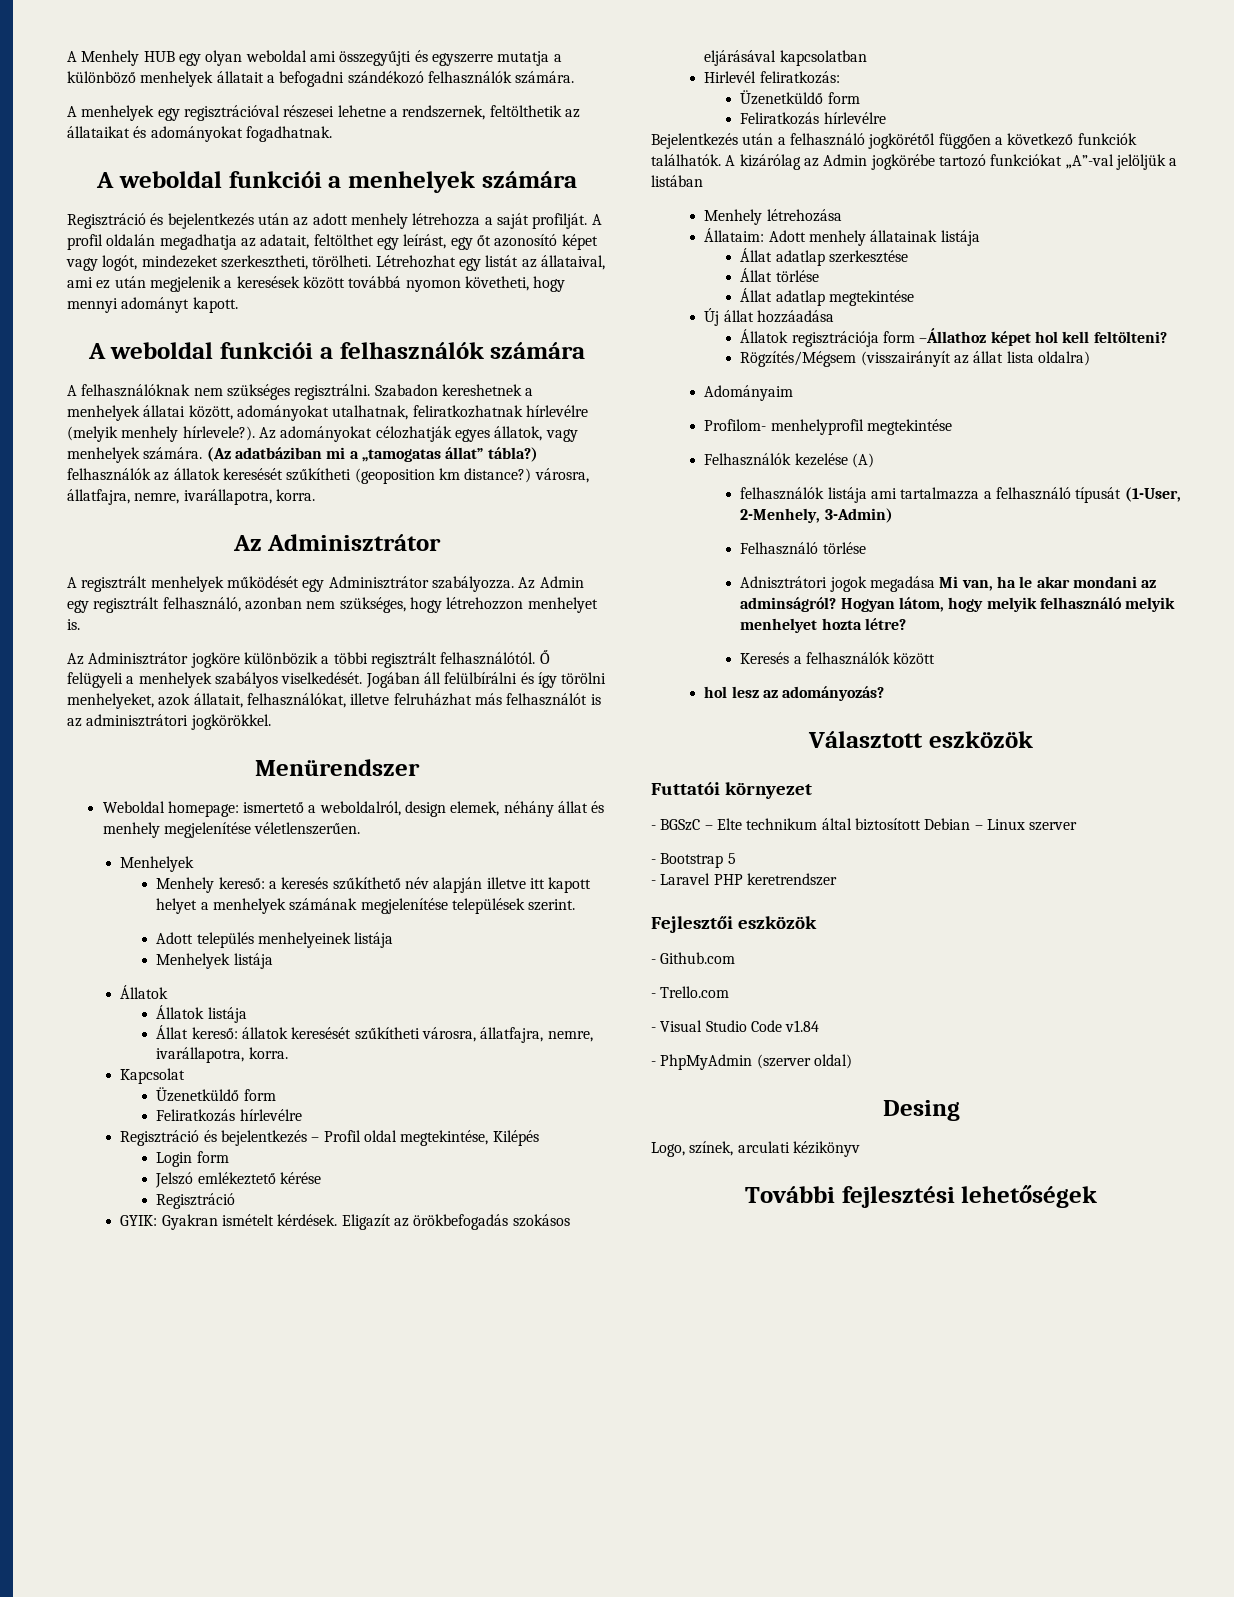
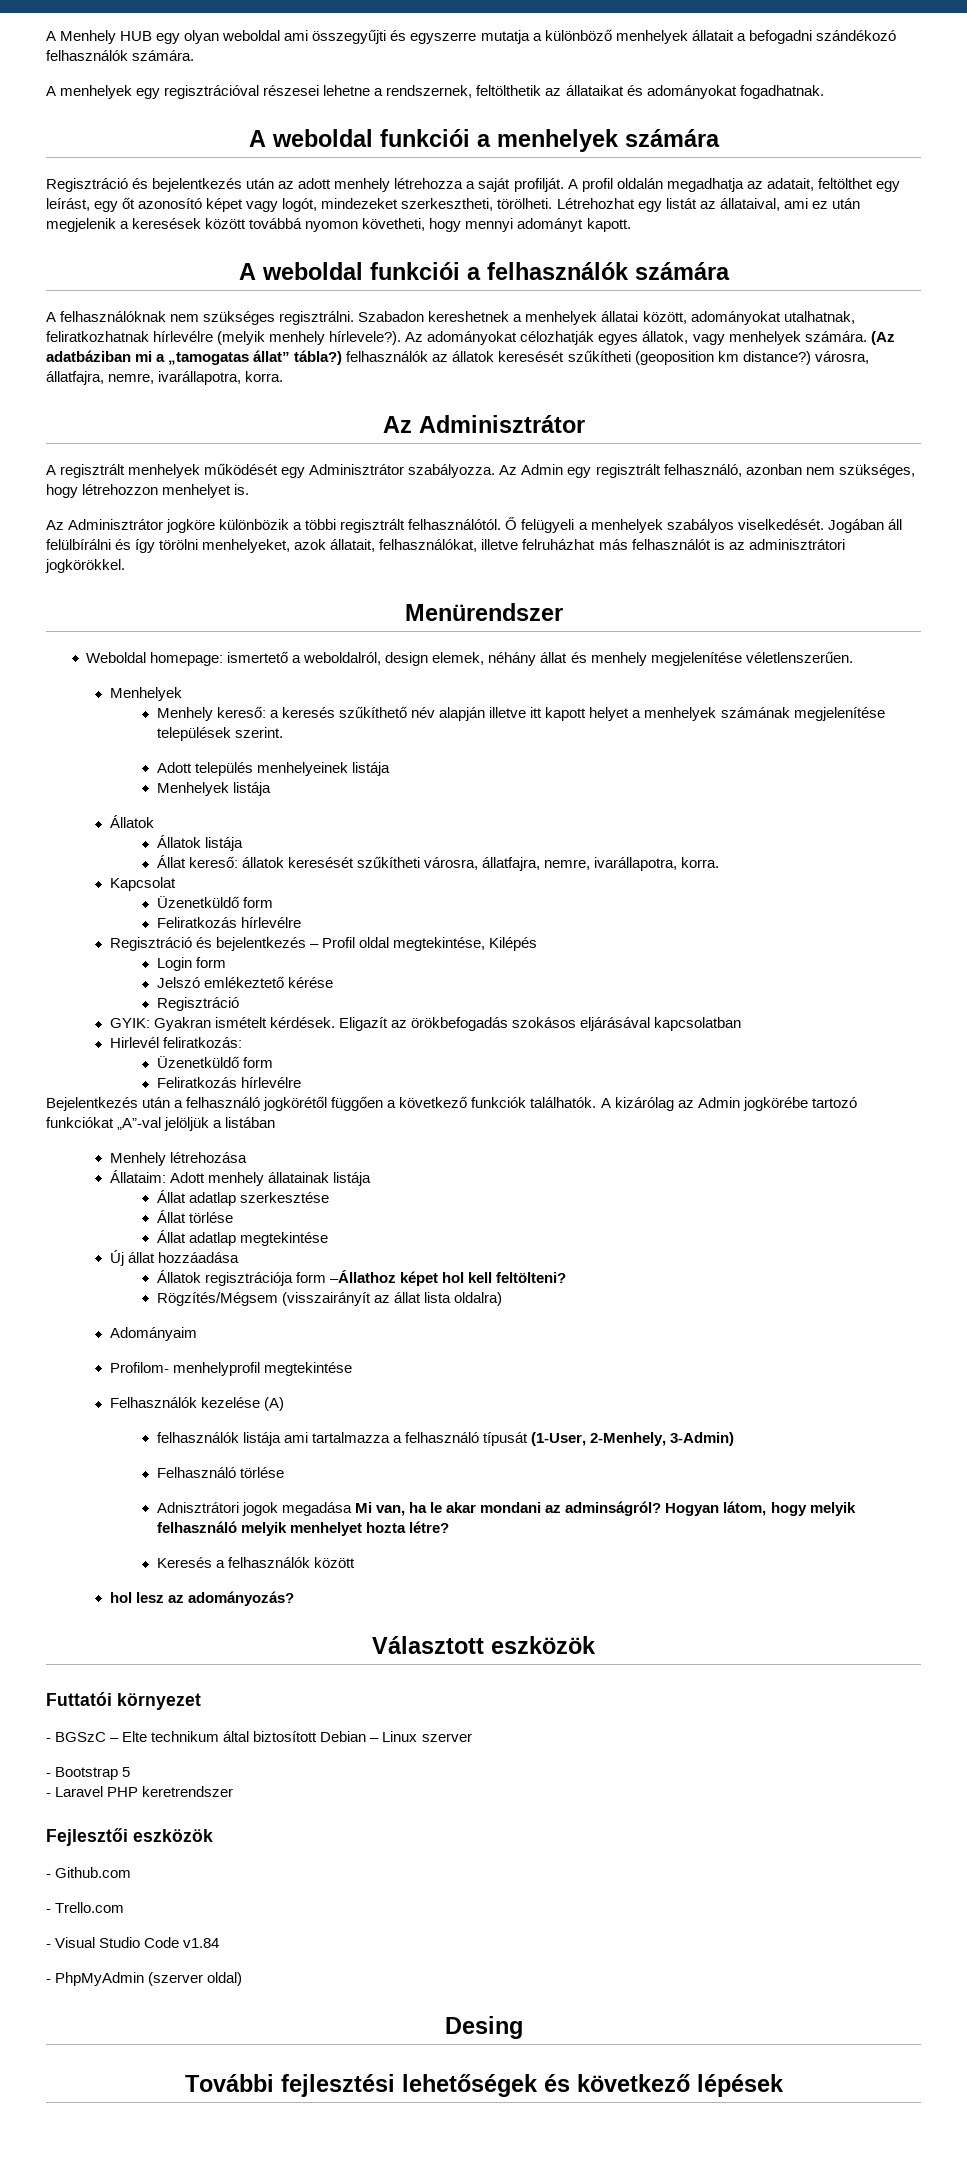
- Logo, színek, arculati kézikönyv
- További fejlesztési lehetőségek
+ További fejlesztési lehetőségek és következő lépések

